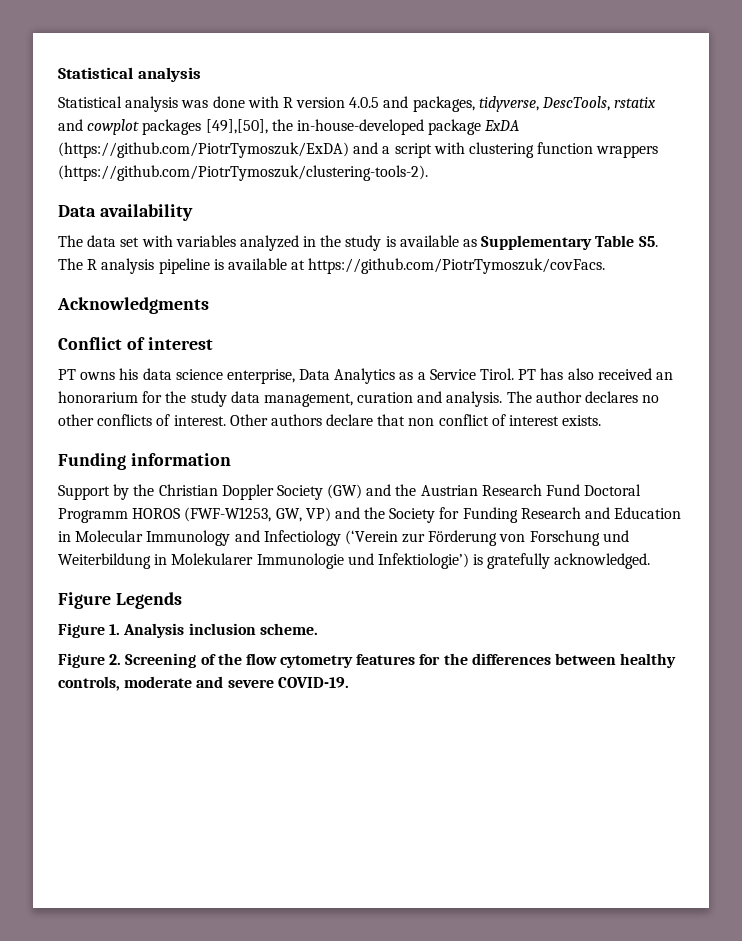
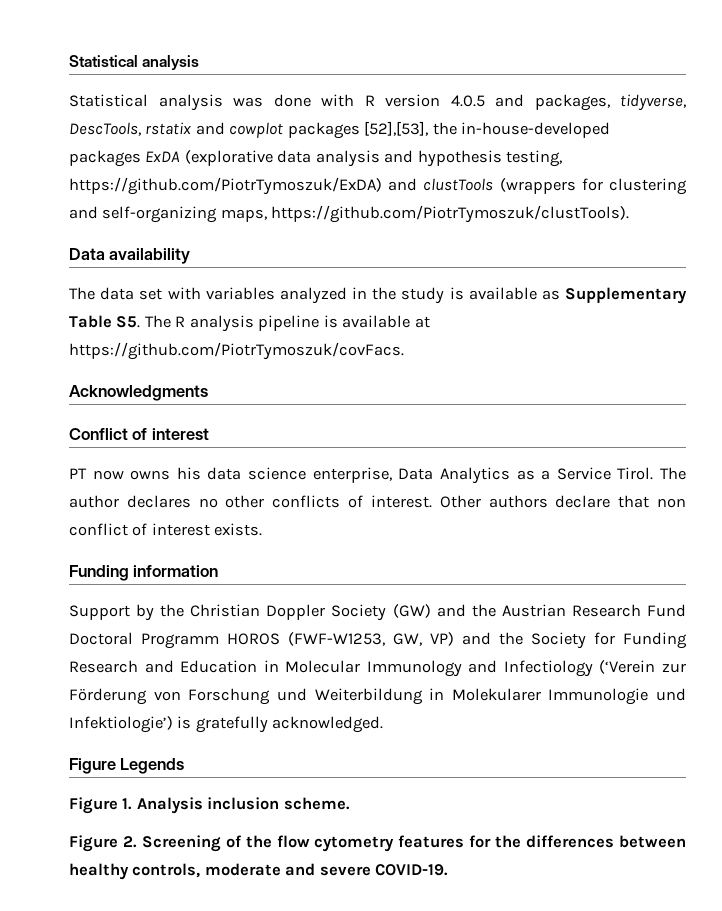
- Statistical analysis was done with R version 4.0.5 and packages, tidyverse, DescTools, rstatix and cowplot packages [49],[50], the in-house-developed package ExDA (https://github.com/PiotrTymoszuk/ExDA) and a script with clustering function wrappers (https://github.com/PiotrTymoszuk/clustering-tools-2).
+ Statistical analysis was done with R version 4.0.5 and packages, tidyverse, DescTools, rstatix and cowplot packages [52],[53], the in-house-developed packages ExDA (explorative data analysis and hypothesis testing, https://github.com/PiotrTymoszuk/ExDA) and clustTools (wrappers for clustering and self-organizing maps, https://github.com/PiotrTymoszuk/clustTools).
- PT owns his data science enterprise, Data Analytics as a Service Tirol.
+ PT now owns his data science enterprise, Data Analytics as a Service Tirol.
- PT has also received an honorarium for the study data management, curation and analysis.

